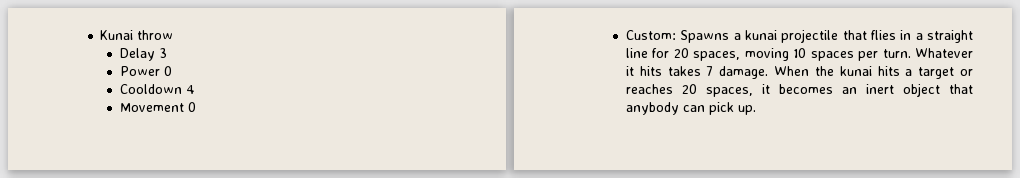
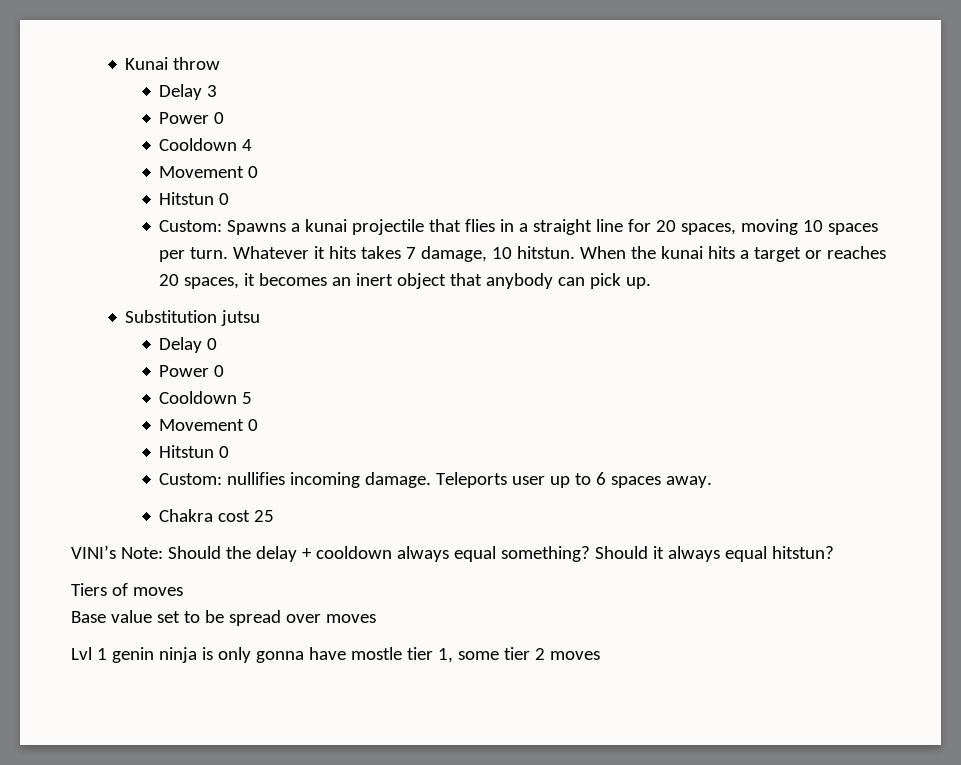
  Cooldown 4
  Movement 0
+ Hitstun 0
- Whatever it hits takes 7 damage.
+ Whatever it hits takes 7 damage, 10 hitstun.
+ Substitution jutsu
+ Delay 0
+ Power 0
+ Cooldown 5
+ Movement 0
+ Hitstun 0
+ Custom: nullifies incoming damage. Teleports user up to 6 spaces away.
+ Chakra cost 25
+ VINI’s Note: Should the delay + cooldown always equal something? Should it always equal hitstun?
+ Tiers of moves
+ Base value set to be spread over moves
+ Lvl 1 genin ninja is only gonna have mostle tier 1, some tier 2 moves

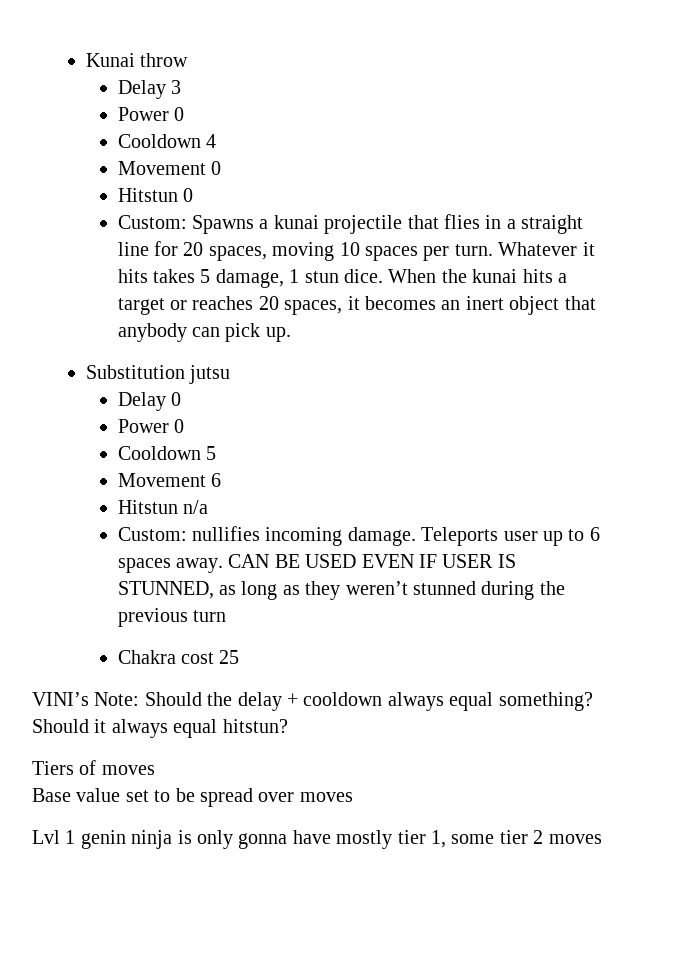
- Whatever it hits takes 7 damage, 10 hitstun.
+ Whatever it hits takes 5 damage, 1 stun dice.
  Cooldown 5
- Movement 0
- Hitstun 0
+ Movement 6
+ Hitstun n/a
+ CAN BE USED EVEN IF USER IS STUNNED, as long as they weren’t stunned during the previous turn
- Lvl 1 genin ninja is only gonna have mostle tier 1, some tier 2 moves
+ Lvl 1 genin ninja is only gonna have mostly tier 1, some tier 2 moves

